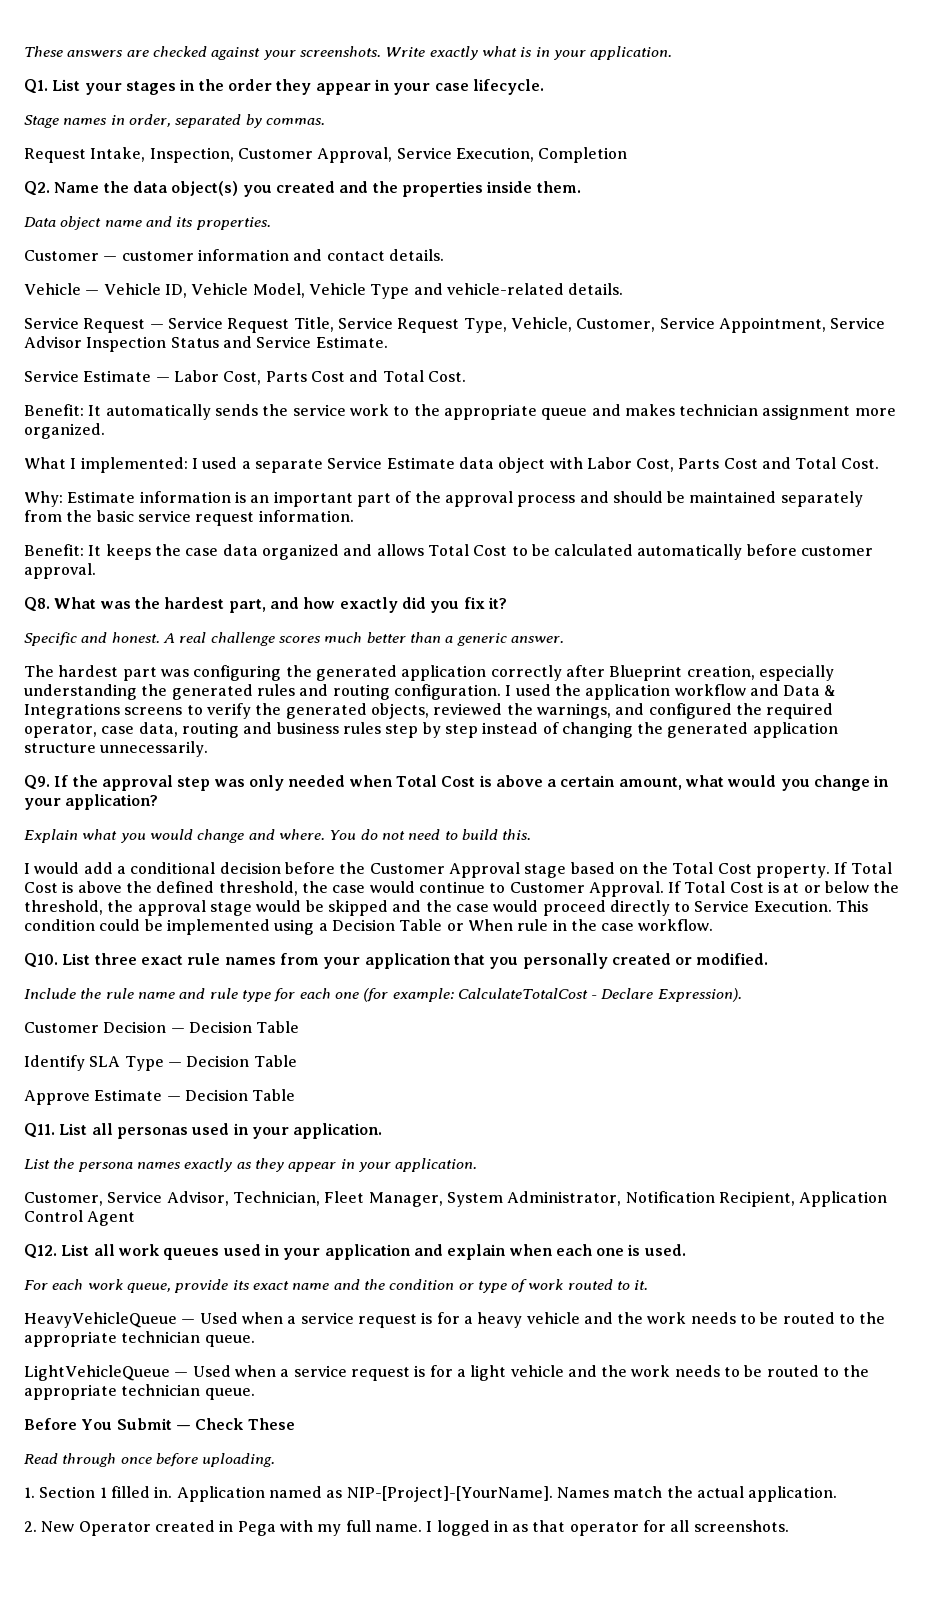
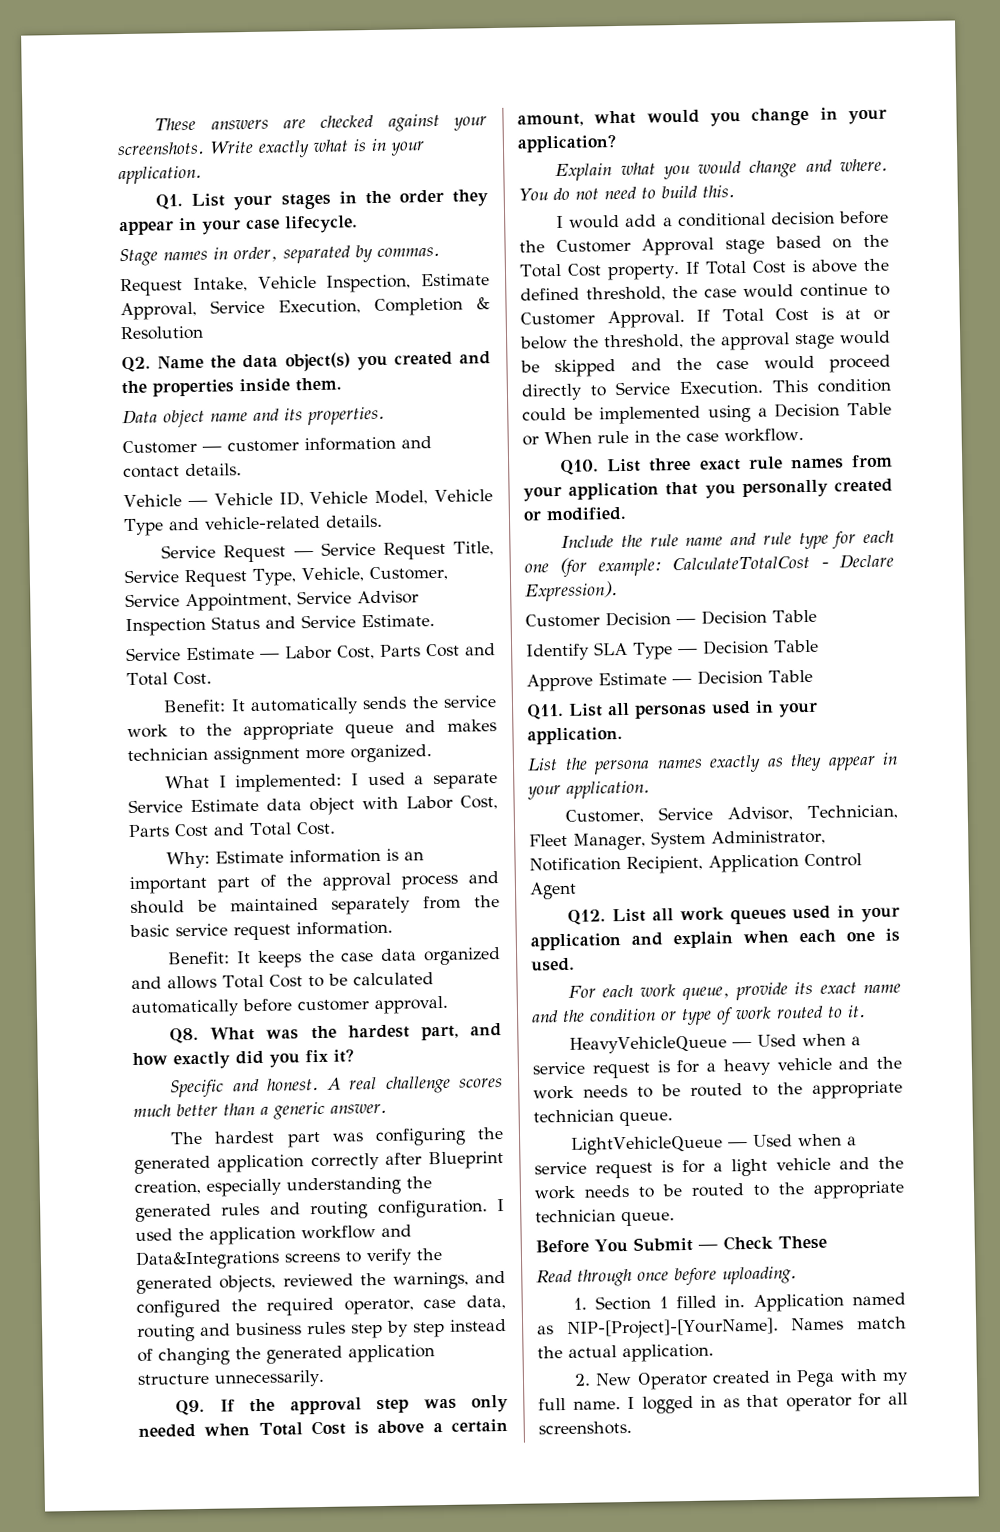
- Request Intake, Inspection, Customer Approval, Service Execution, Completion
+ Request Intake, Vehicle Inspection, Estimate Approval, Service Execution, Completion & Resolution
- I used the application workflow and Data & Integrations screens to verify the generated objects, reviewed the warnings, and configured the required operator, case data, routing and business rules step by step instead of changing the generated application structure unnecessarily.
+ I used the application workflow and Data&Integrations screens to verify the generated objects, reviewed the warnings, and configured the required operator, case data, routing and business rules step by step instead of changing the generated application structure unnecessarily.

